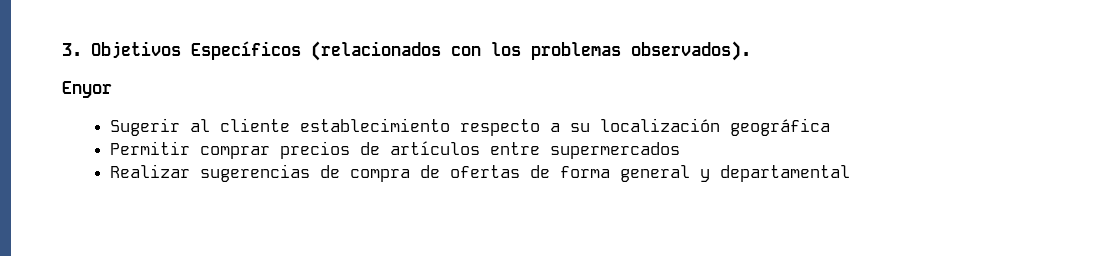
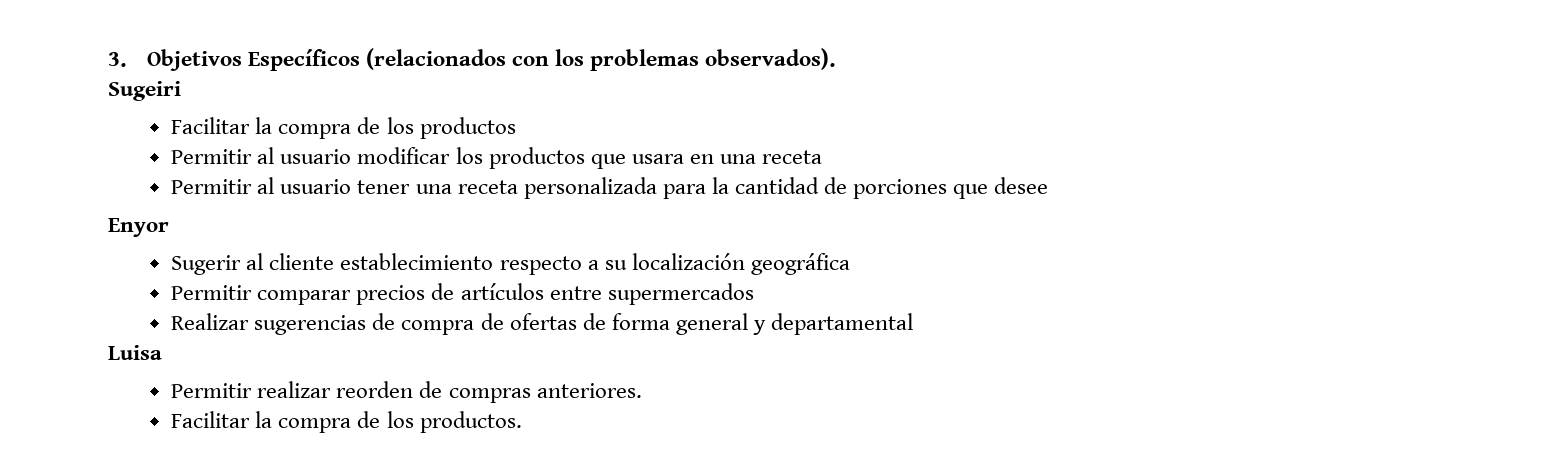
+ Sugeiri
+ Facilitar la compra de los productos
+ Permitir al usuario modificar los productos que usara en una receta
+ Permitir al usuario tener una receta personalizada para la cantidad de porciones que desee
- Permitir comprar precios de artículos entre supermercados
+ Permitir comparar precios de artículos entre supermercados
+ Luisa
+ Permitir realizar reorden de compras anteriores.
+ Facilitar la compra de los productos.

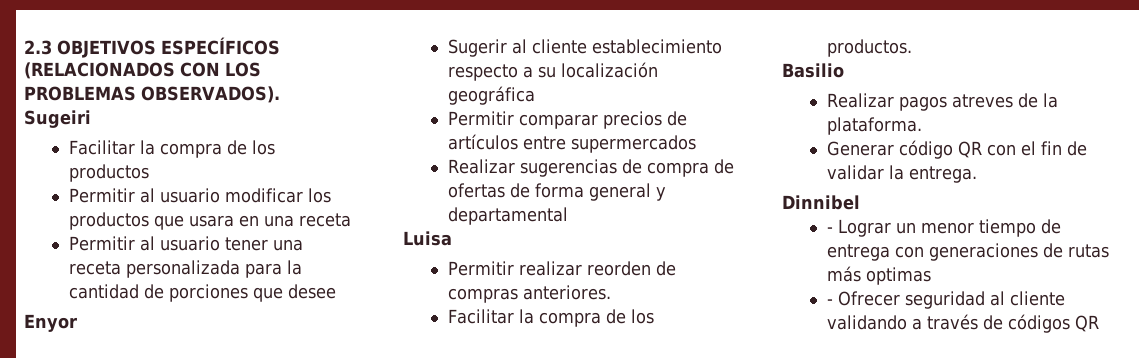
- 3. Objetivos Específicos (relacionados con los problemas observados).
+ 2.3 OBJETIVOS ESPECÍFICOS (RELACIONADOS CON LOS PROBLEMAS OBSERVADOS).
+ Basilio
+ Realizar pagos atreves de la plataforma.
+ Generar código QR con el fin de validar la entrega.
+ Dinnibel
+ - Lograr un menor tiempo de entrega con generaciones de rutas más optimas
+ - Ofrecer seguridad al cliente validando a través de códigos QR

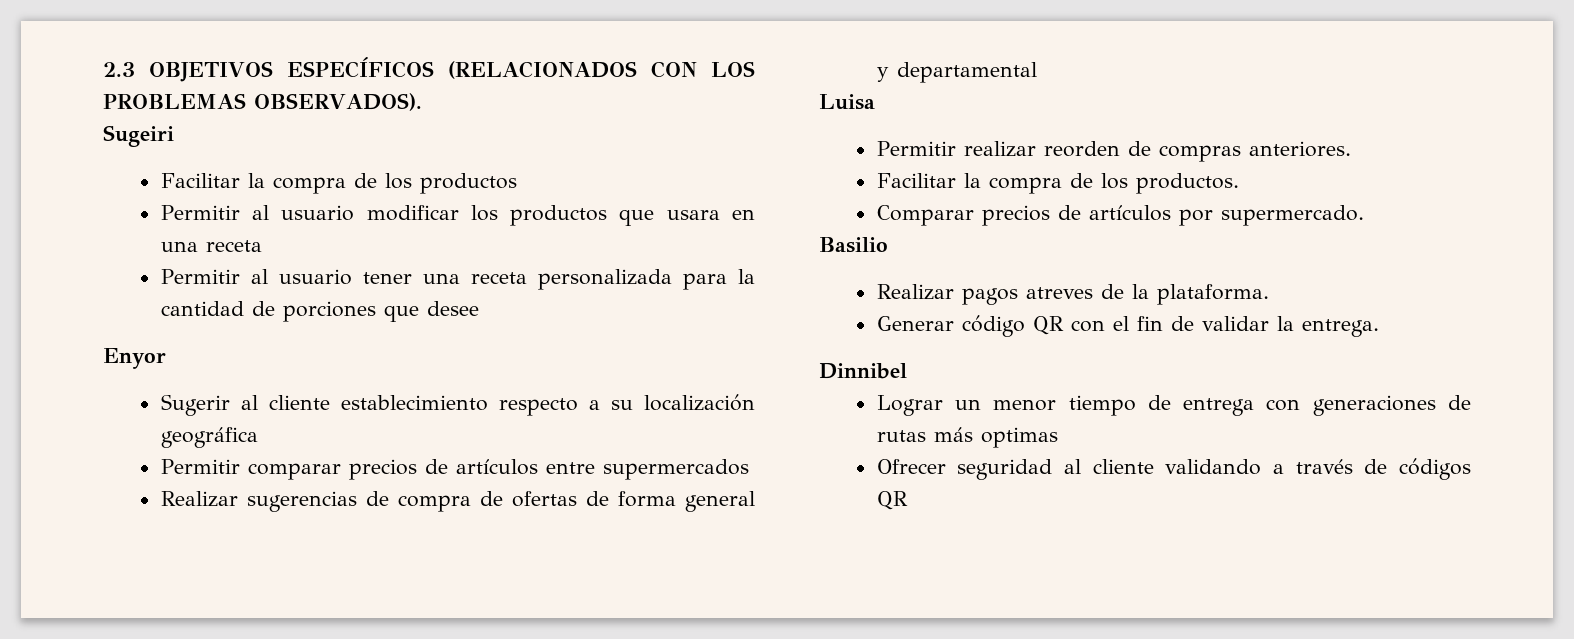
+ Comparar precios de artículos por supermercado.
- - Lograr un menor tiempo de entrega con generaciones de rutas más optimas
+ Lograr un menor tiempo de entrega con generaciones de rutas más optimas
- - Ofrecer seguridad al cliente validando a través de códigos QR
+ Ofrecer seguridad al cliente validando a través de códigos QR

